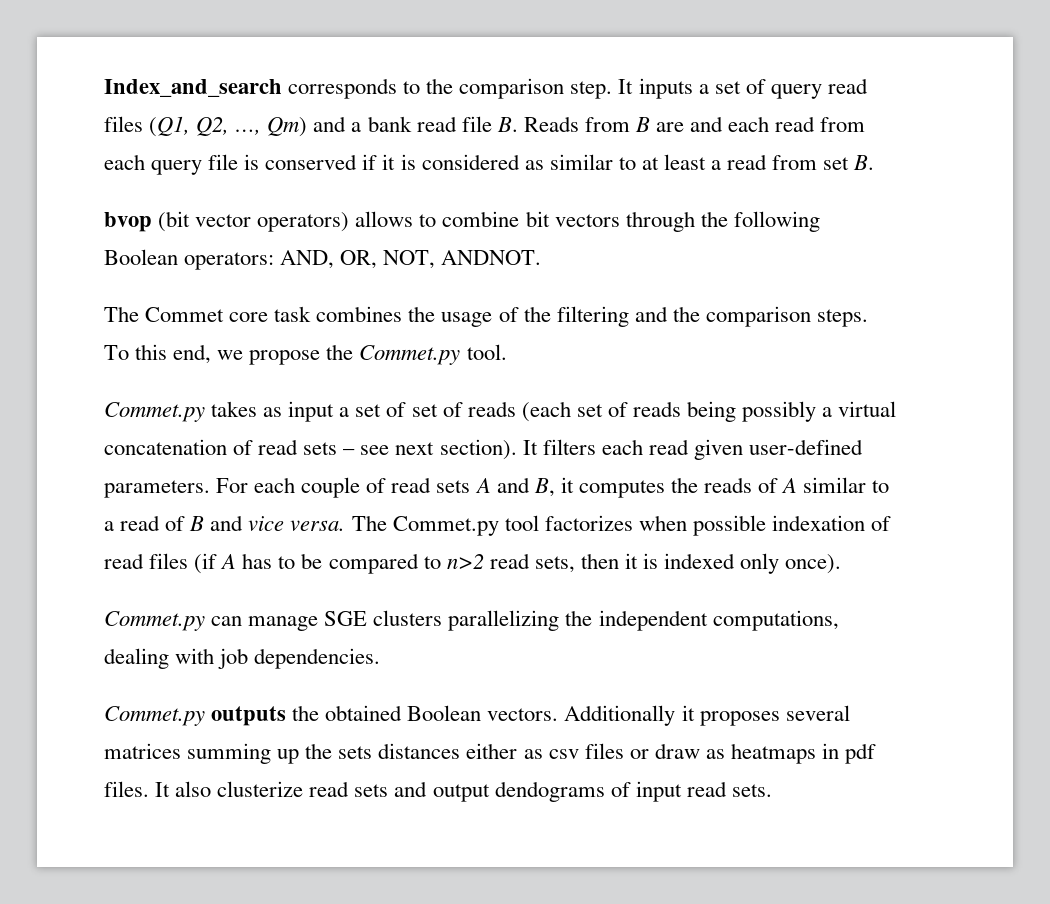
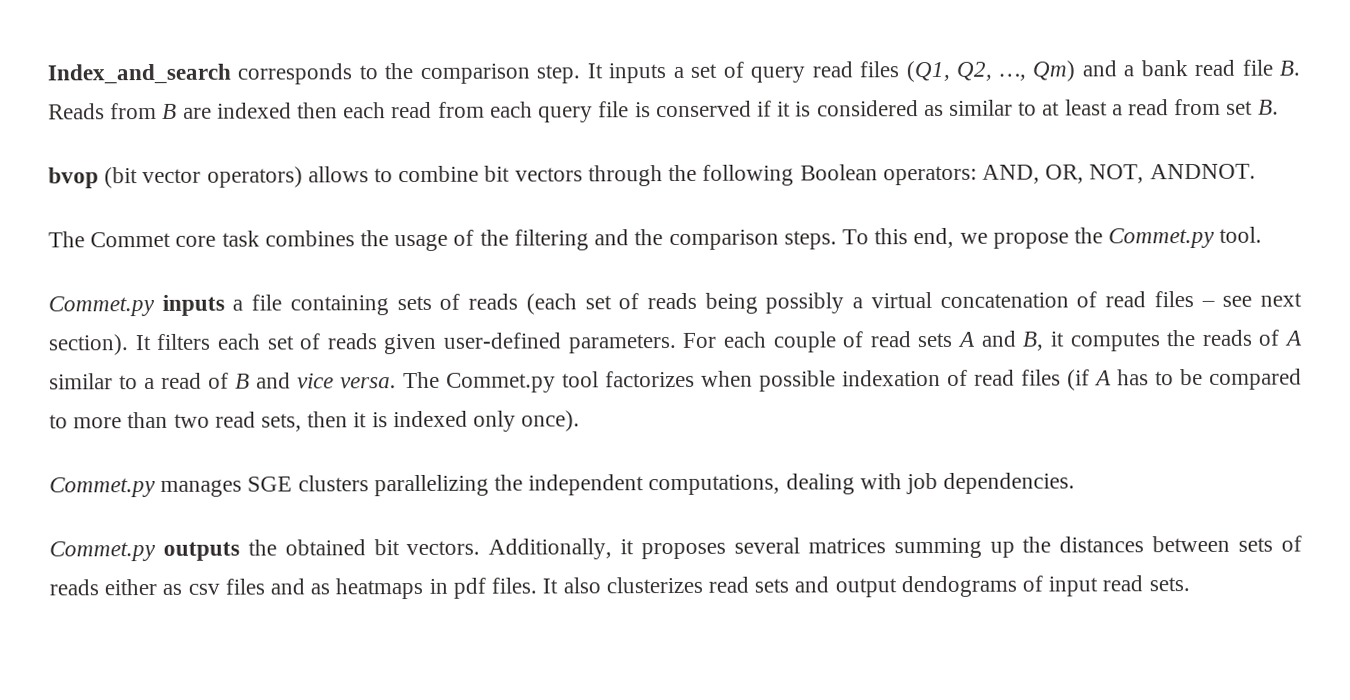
- It inputs a set of query read files (Q1, Q2, …, Qm) and a bank read file B. Reads from B are and each read from each query file is conserved if it is considered as similar to at least a read from set B.
+ It inputs a set of query read files (Q1, Q2, …, Qm) and a bank read file B. Reads from B are indexed then each read from each query file is conserved if it is considered as similar to at least a read from set B.
- Commet.py takes as input a set of set of reads (each set of reads being possibly a virtual concatenation of read sets – see next section).
+ Commet.py inputs a file containing sets of reads (each set of reads being possibly a virtual concatenation of read files – see next section).
- It filters each read given user-defined parameters.
+ It filters each set of reads given user-defined parameters.
- The Commet.py tool factorizes when possible indexation of read files (if A has to be compared to n>2 read sets, then it is indexed only once).
+ The Commet.py tool factorizes when possible indexation of read files (if A has to be compared to more than two read sets, then it is indexed only once).
- Commet.py can manage SGE clusters parallelizing the independent computations, dealing with job dependencies.
+ Commet.py manages SGE clusters parallelizing the independent computations, dealing with job dependencies.
- Commet.py outputs the obtained Boolean vectors. Additionally it proposes several matrices summing up the sets distances either as csv files or draw as heatmaps in pdf files.
+ Commet.py outputs the obtained bit vectors. Additionally, it proposes several matrices summing up the distances between sets of reads either as csv files and as heatmaps in pdf files.
- It also clusterize read sets and output dendograms of input read sets.
+ It also clusterizes read sets and output dendograms of input read sets.

